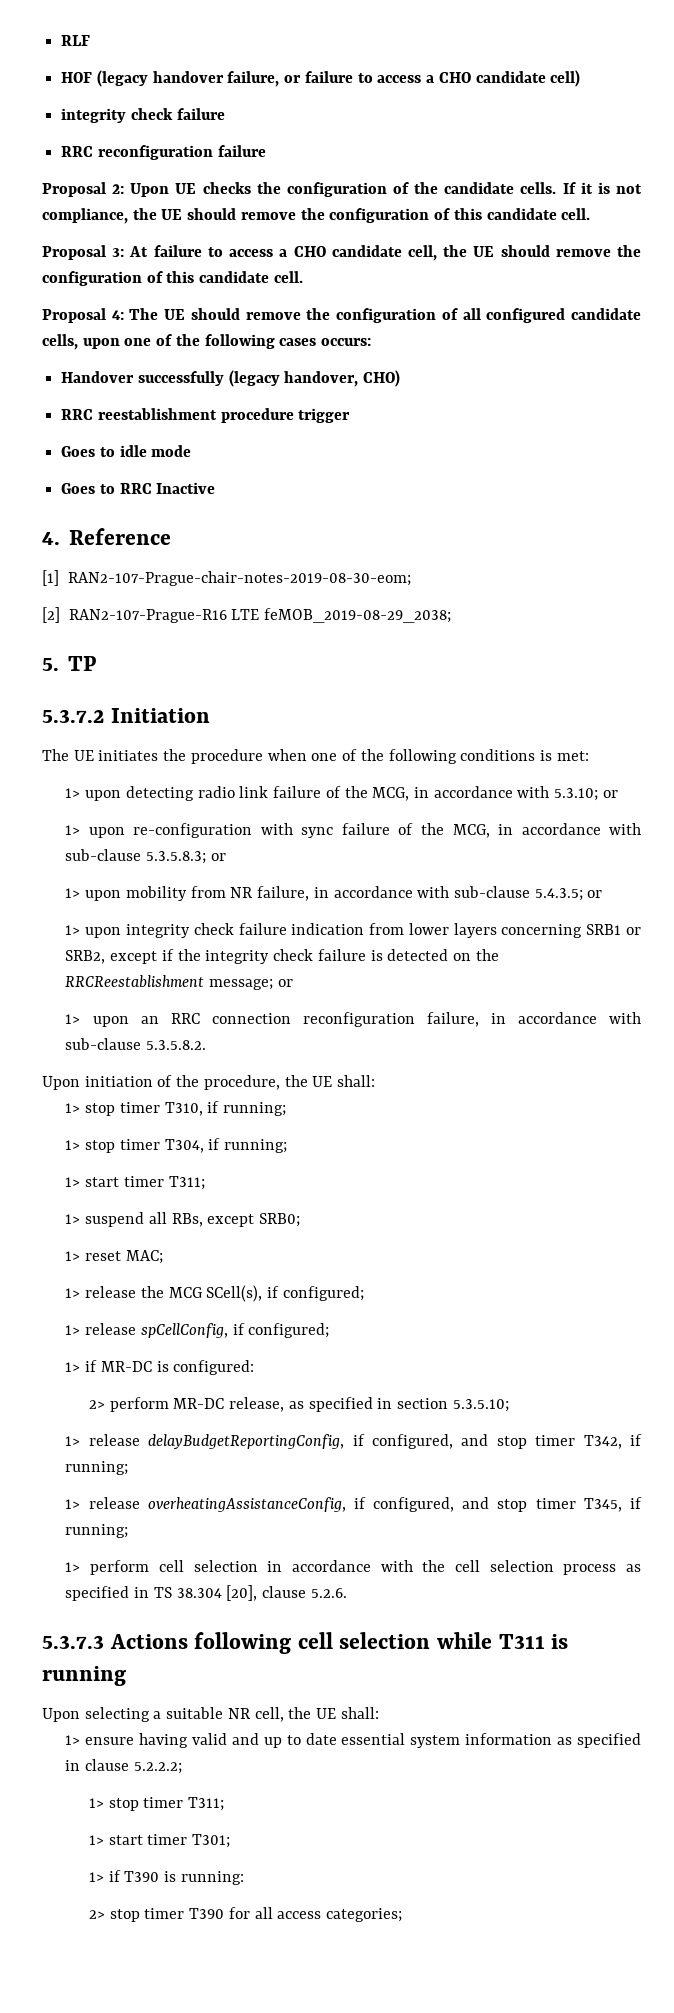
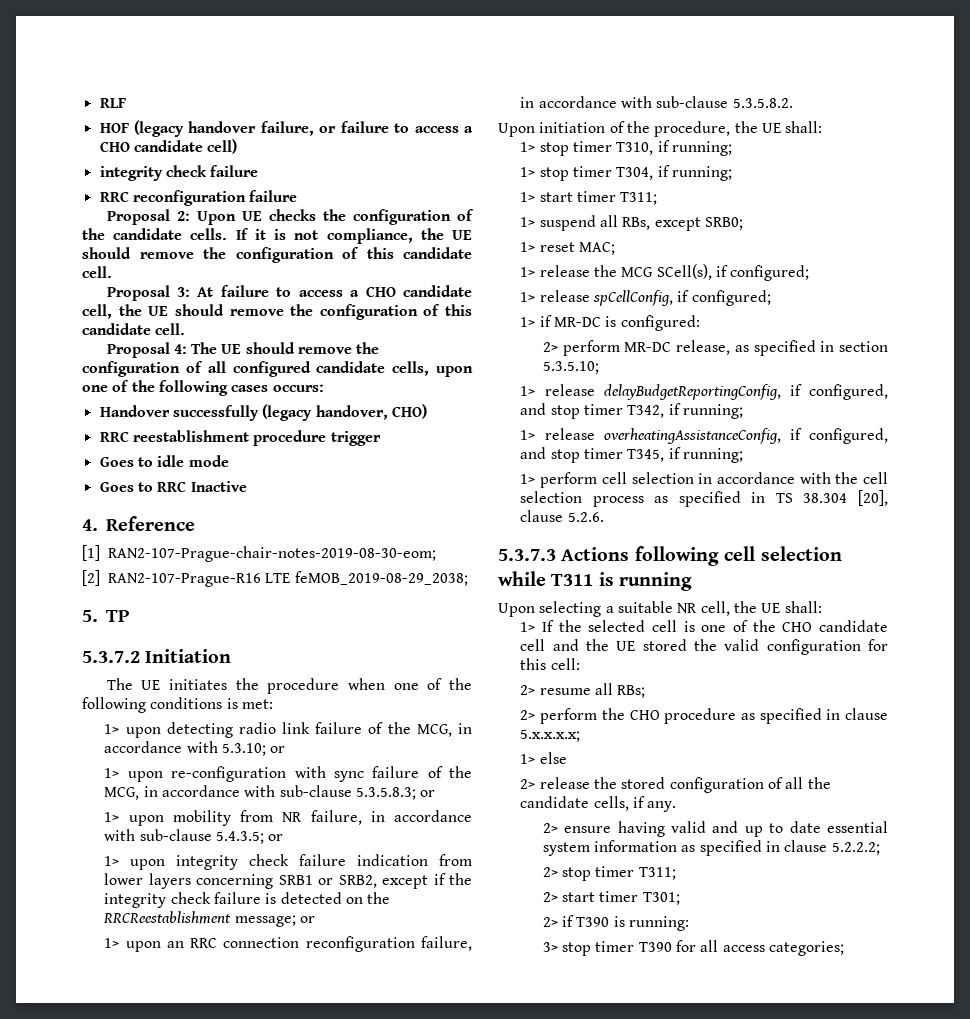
- 1> ensure having valid and up to date essential system information as specified in clause 5.2.2.2;
+ 1> If the selected cell is one of the CHO candidate cell and the UE stored the valid configuration for this cell:
+ 2> resume all RBs;
+ 2> perform the CHO procedure as specified in clause 5.x.x.x.x;
+ 1> else
+ 2> release the stored configuration of all the candidate cells, if any.
+ 2> ensure having valid and up to date essential system information as specified in clause 5.2.2.2;
- 1> stop timer T311;
+ 2> stop timer T311;
- 1> start timer T301;
+ 2> start timer T301;
- 1> if T390 is running:
+ 2> if T390 is running:
- 2> stop timer T390 for all access categories;
+ 3> stop timer T390 for all access categories;

